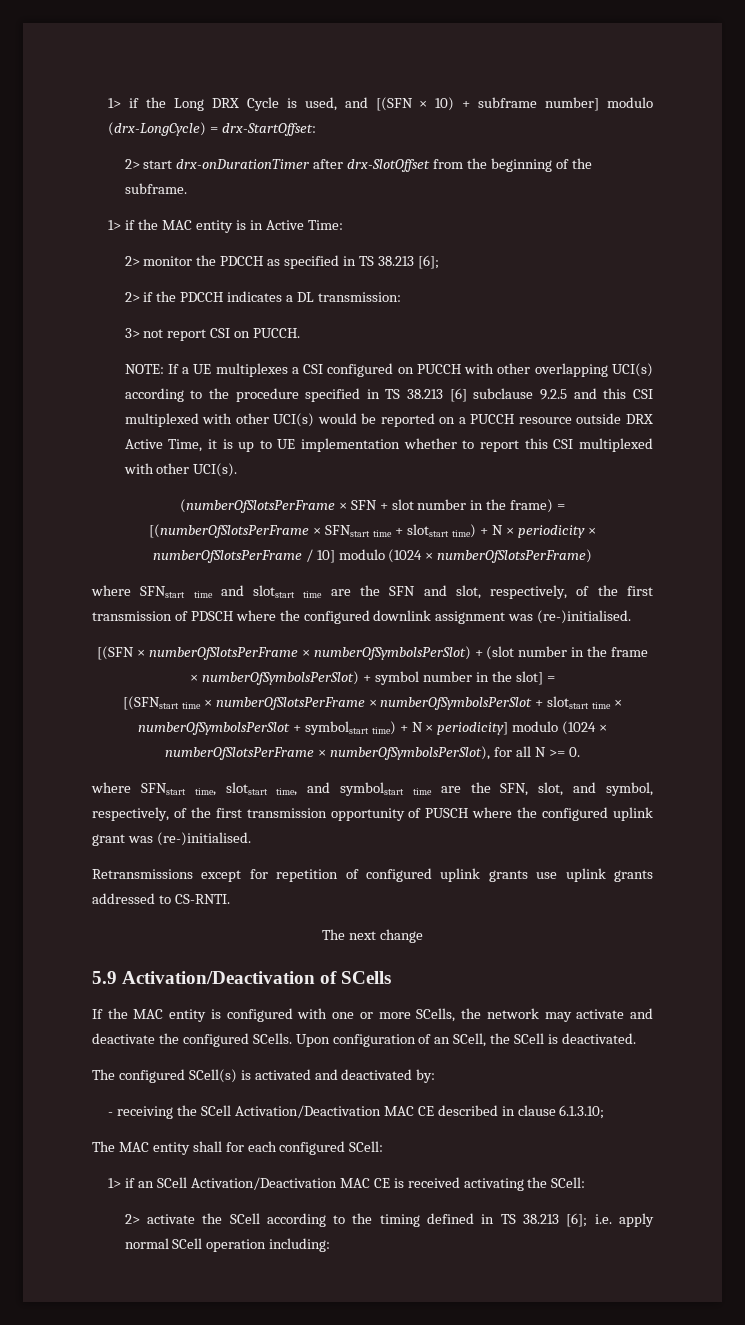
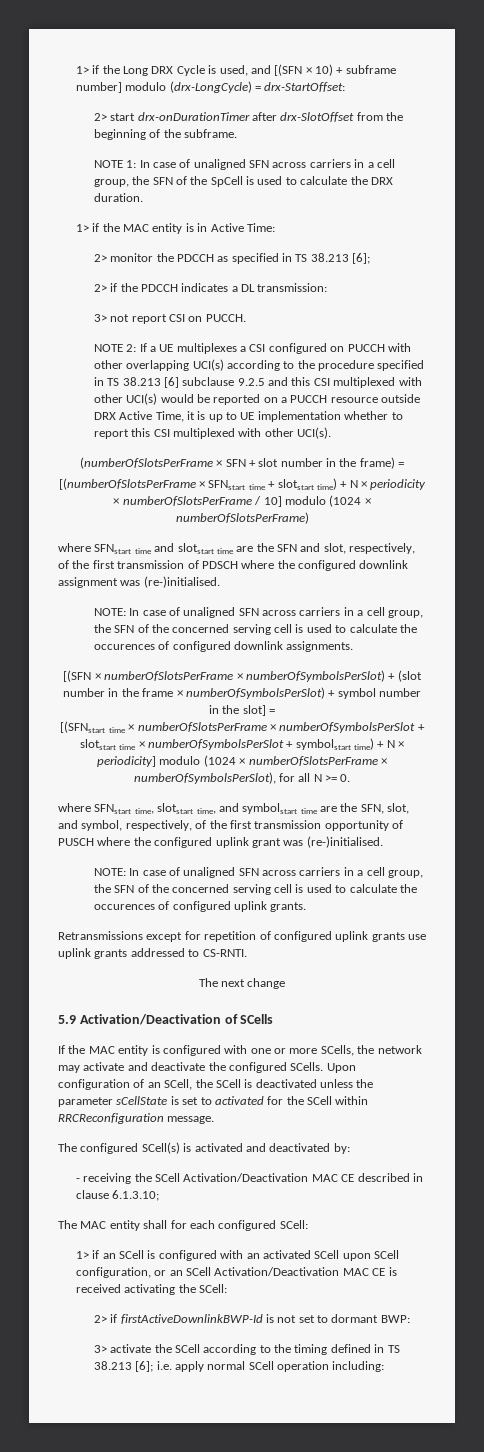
+ NOTE 1: In case of unaligned SFN across carriers in a cell group, the SFN of the SpCell is used to calculate the DRX duration.
- NOTE: If a UE multiplexes a CSI configured on PUCCH with other overlapping UCI(s) according to the procedure specified in TS 38.213 [6] subclause 9.2.5 and this CSI multiplexed with other UCI(s) would be reported on a PUCCH resource outside DRX Active Time, it is up to UE implementation whether to report this CSI multiplexed with other UCI(s).
+ NOTE 2: If a UE multiplexes a CSI configured on PUCCH with other overlapping UCI(s) according to the procedure specified in TS 38.213 [6] subclause 9.2.5 and this CSI multiplexed with other UCI(s) would be reported on a PUCCH resource outside DRX Active Time, it is up to UE implementation whether to report this CSI multiplexed with other UCI(s).
+ NOTE: In case of unaligned SFN across carriers in a cell group, the SFN of the concerned serving cell is used to calculate the occurences of configured downlink assignments.
+ NOTE: In case of unaligned SFN across carriers in a cell group, the SFN of the concerned serving cell is used to calculate the occurences of configured uplink grants.
- Upon configuration of an SCell, the SCell is deactivated.
+ Upon configuration of an SCell, the SCell is deactivated unless the parameter sCellState is set to activated for the SCell within RRCReconfiguration message.
- 1> if an SCell Activation/Deactivation MAC CE is received activating the SCell:
+ 1> if an SCell is configured with an activated SCell upon SCell configuration, or an SCell Activation/Deactivation MAC CE is received activating the SCell:
- 2> activate the SCell according to the timing defined in TS 38.213 [6]; i.e. apply normal SCell operation including:
+ 2> if firstActiveDownlinkBWP-Id is not set to dormant BWP:
+ 3> activate the SCell according to the timing defined in TS 38.213 [6]; i.e. apply normal SCell operation including:

